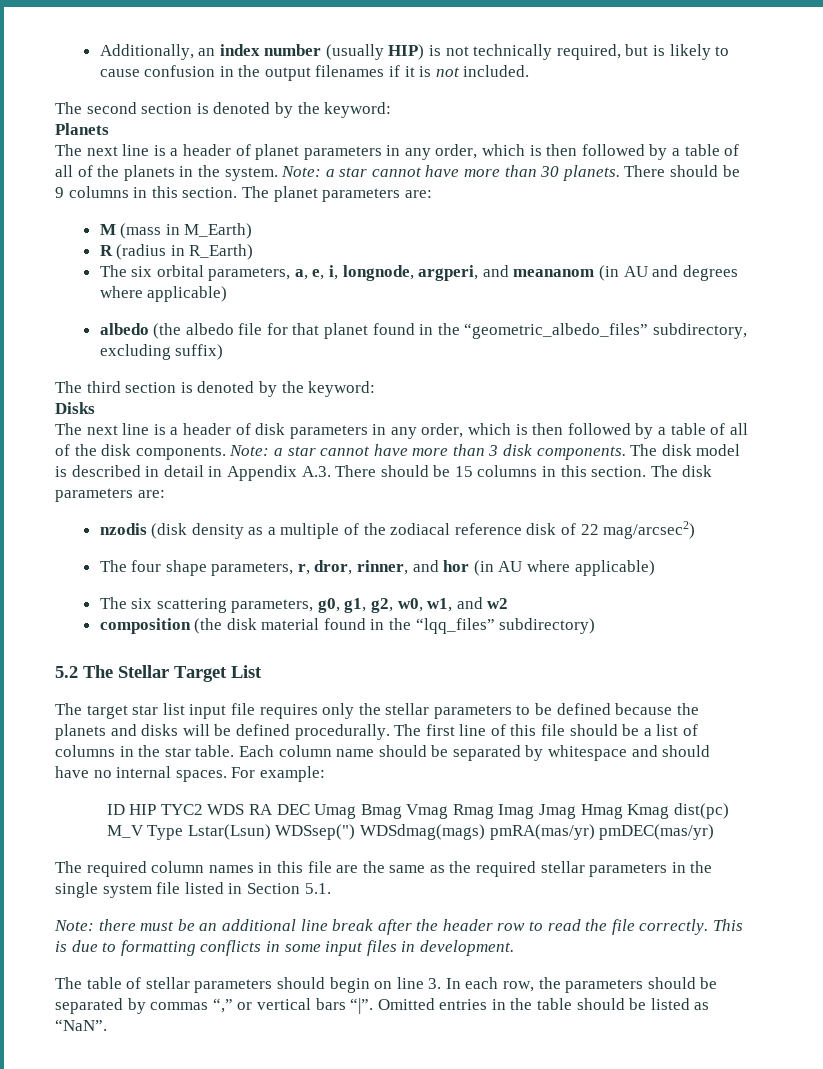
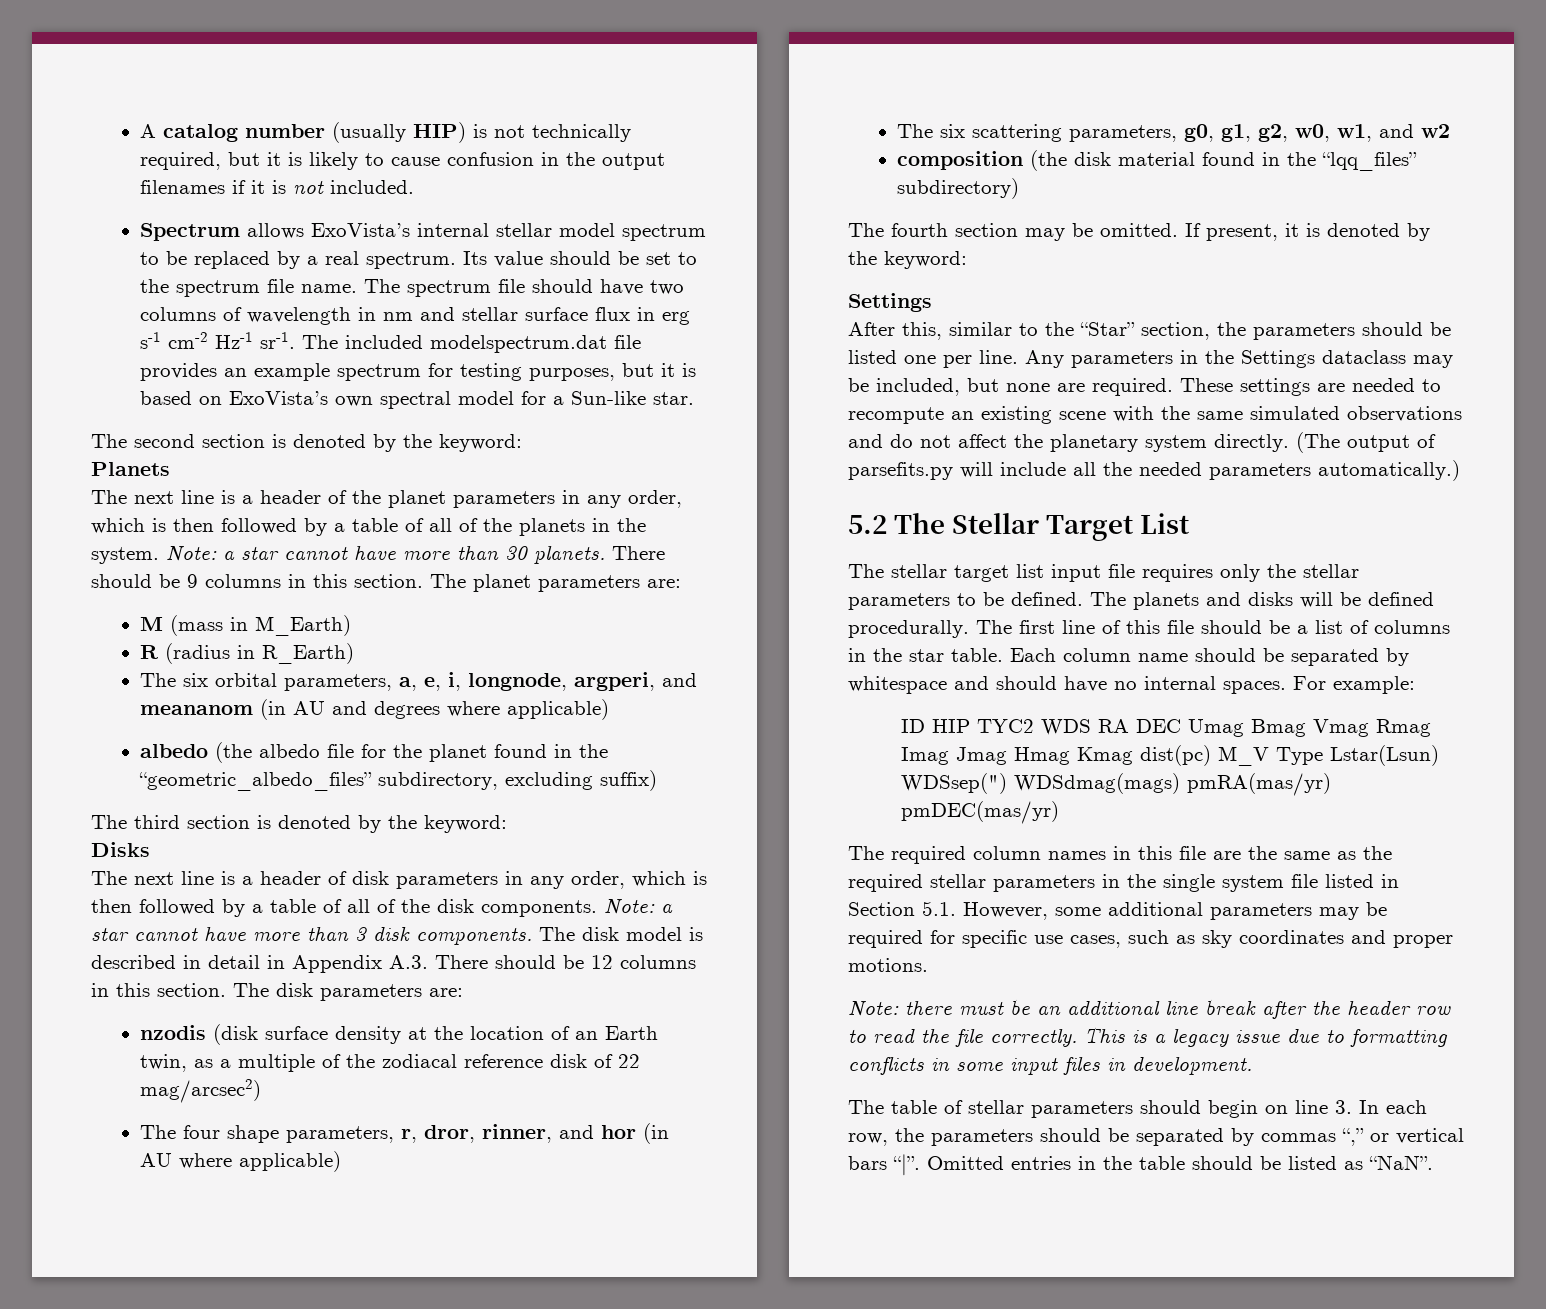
- Additionally, an index number (usually HIP) is not technically required, but is likely to cause confusion in the output filenames if it is not included.
+ A catalog number (usually HIP) is not technically required, but it is likely to cause confusion in the output filenames if it is not included.
+ Spectrum allows ExoVista’s internal stellar model spectrum to be replaced by a real spectrum. Its value should be set to the spectrum file name. The spectrum file should have two columns of wavelength in nm and stellar surface flux in erg s-1 cm-2 Hz-1 sr-1. The included modelspectrum.dat file provides an example spectrum for testing purposes, but it is based on ExoVista’s own spectral model for a Sun-like star.
- The next line is a header of planet parameters in any order, which is then followed by a table of all of the planets in the system.
+ The next line is a header of the planet parameters in any order, which is then followed by a table of all of the planets in the system.
- albedo (the albedo file for that planet found in the “geometric_albedo_files” subdirectory, excluding suffix)
+ albedo (the albedo file for the planet found in the “geometric_albedo_files” subdirectory, excluding suffix)
- The disk model is described in detail in Appendix A.3. There should be 15 columns in this section.
+ The disk model is described in detail in Appendix A.3. There should be 12 columns in this section.
- nzodis (disk density as a multiple of the zodiacal reference disk of 22 mag/arcsec2)
+ nzodis (disk surface density at the location of an Earth twin, as a multiple of the zodiacal reference disk of 22 mag/arcsec2)
+ The fourth section may be omitted. If present, it is denoted by the keyword:
+ Settings
+ After this, similar to the “Star” section, the parameters should be listed one per line. Any parameters in the Settings dataclass may be included, but none are required. These settings are needed to recompute an existing scene with the same simulated observations and do not affect the planetary system directly. (The output of parsefits.py will include all the needed parameters automatically.)
- The target star list input file requires only the stellar parameters to be defined because the planets and disks will be defined procedurally.
+ The stellar target list input file requires only the stellar parameters to be defined. The planets and disks will be defined procedurally.
- The required column names in this file are the same as the required stellar parameters in the single system file listed in Section 5.1.
+ The required column names in this file are the same as the required stellar parameters in the single system file listed in Section 5.1. However, some additional parameters may be required for specific use cases, such as sky coordinates and proper motions.
- This is due to formatting conflicts in some input files in development.
+ This is a legacy issue due to formatting conflicts in some input files in development.

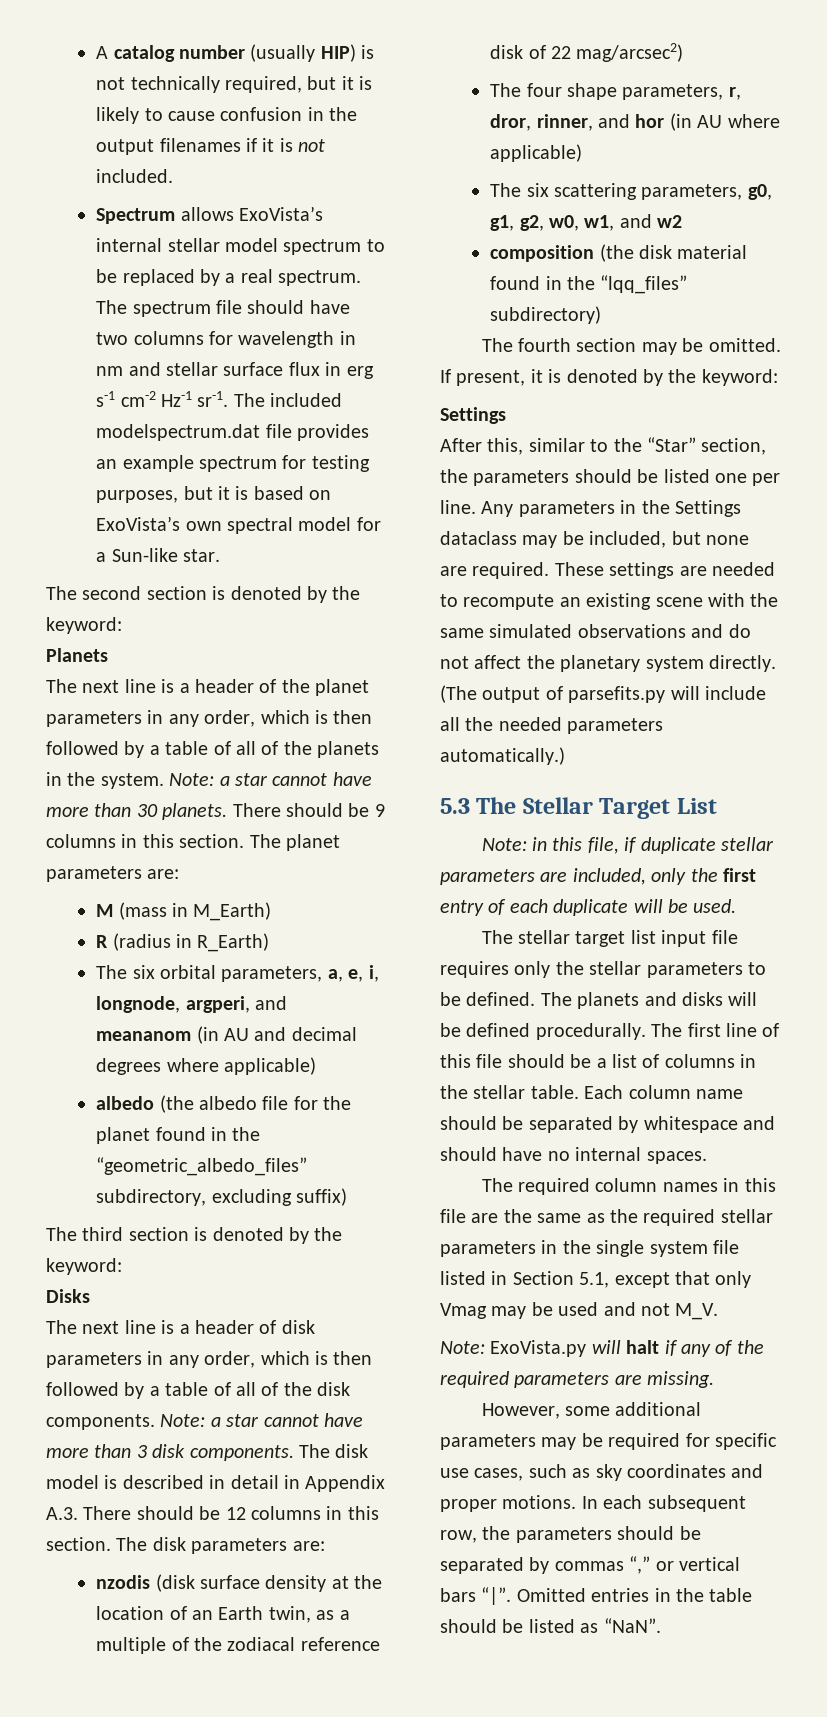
- Its value should be set to the spectrum file name.
- The spectrum file should have two columns of wavelength in nm and stellar surface flux in erg s-1 cm-2 Hz-1 sr-1.
+ The spectrum file should have two columns for wavelength in nm and stellar surface flux in erg s-1 cm-2 Hz-1 sr-1.
- The six orbital parameters, a, e, i, longnode, argperi, and meananom (in AU and degrees where applicable)
+ The six orbital parameters, a, e, i, longnode, argperi, and meananom (in AU and decimal degrees where applicable)
- 5.2 The Stellar Target List
+ 5.3 The Stellar Target List
+ Note: in this file, if duplicate stellar parameters are included, only the first entry of each duplicate will be used.
- The first line of this file should be a list of columns in the star table.
+ The first line of this file should be a list of columns in the stellar table.
- For example:
- ID HIP TYC2 WDS RA DEC Umag Bmag Vmag Rmag Imag Jmag Hmag Kmag dist(pc) M_V Type Lstar(Lsun) WDSsep(") WDSdmag(mags) pmRA(mas/yr) pmDEC(mas/yr)
- The required column names in this file are the same as the required stellar parameters in the single system file listed in Section 5.1. However, some additional parameters may be required for specific use cases, such as sky coordinates and proper motions.
- Note: there must be an additional line break after the header row to read the file correctly. This is a legacy issue due to formatting conflicts in some input files in development.
- The table of stellar parameters should begin on line 3. In each row, the parameters should be separated by commas “,” or vertical bars “|”.
+ The required column names in this file are the same as the required stellar parameters in the single system file listed in Section 5.1, except that only Vmag may be used and not M_V.
+ Note: ExoVista.py will halt if any of the required parameters are missing.
+ However, some additional parameters may be required for specific use cases, such as sky coordinates and proper motions. In each subsequent row, the parameters should be separated by commas “,” or vertical bars “|”.

